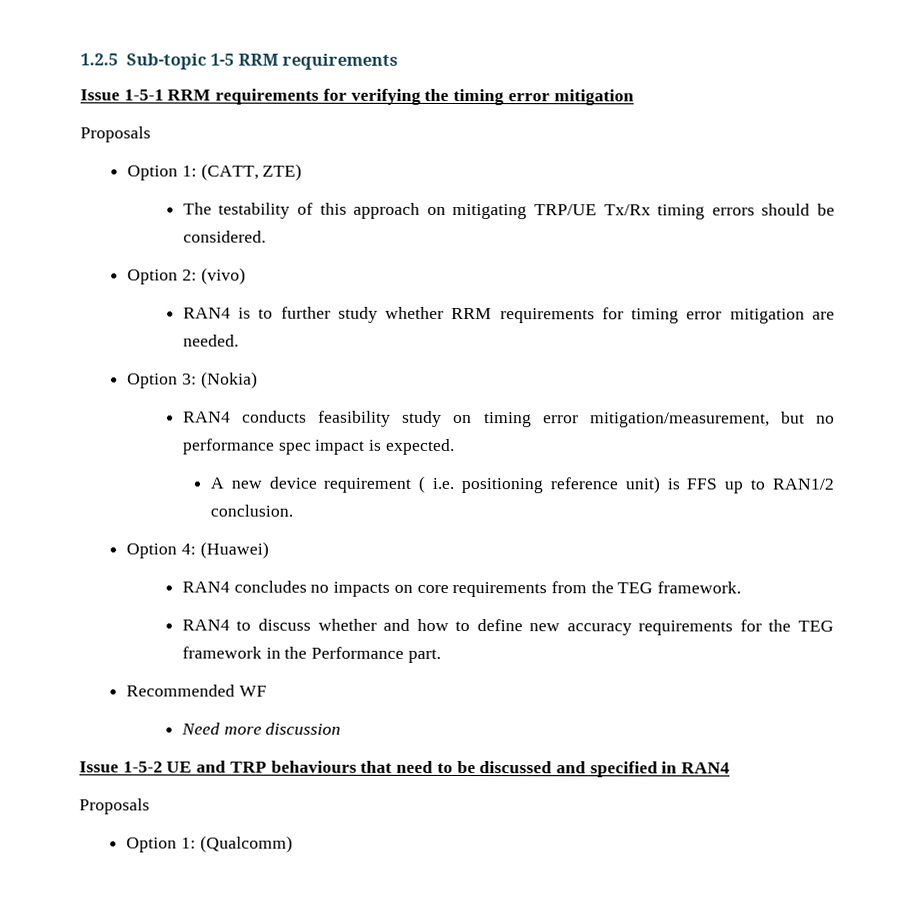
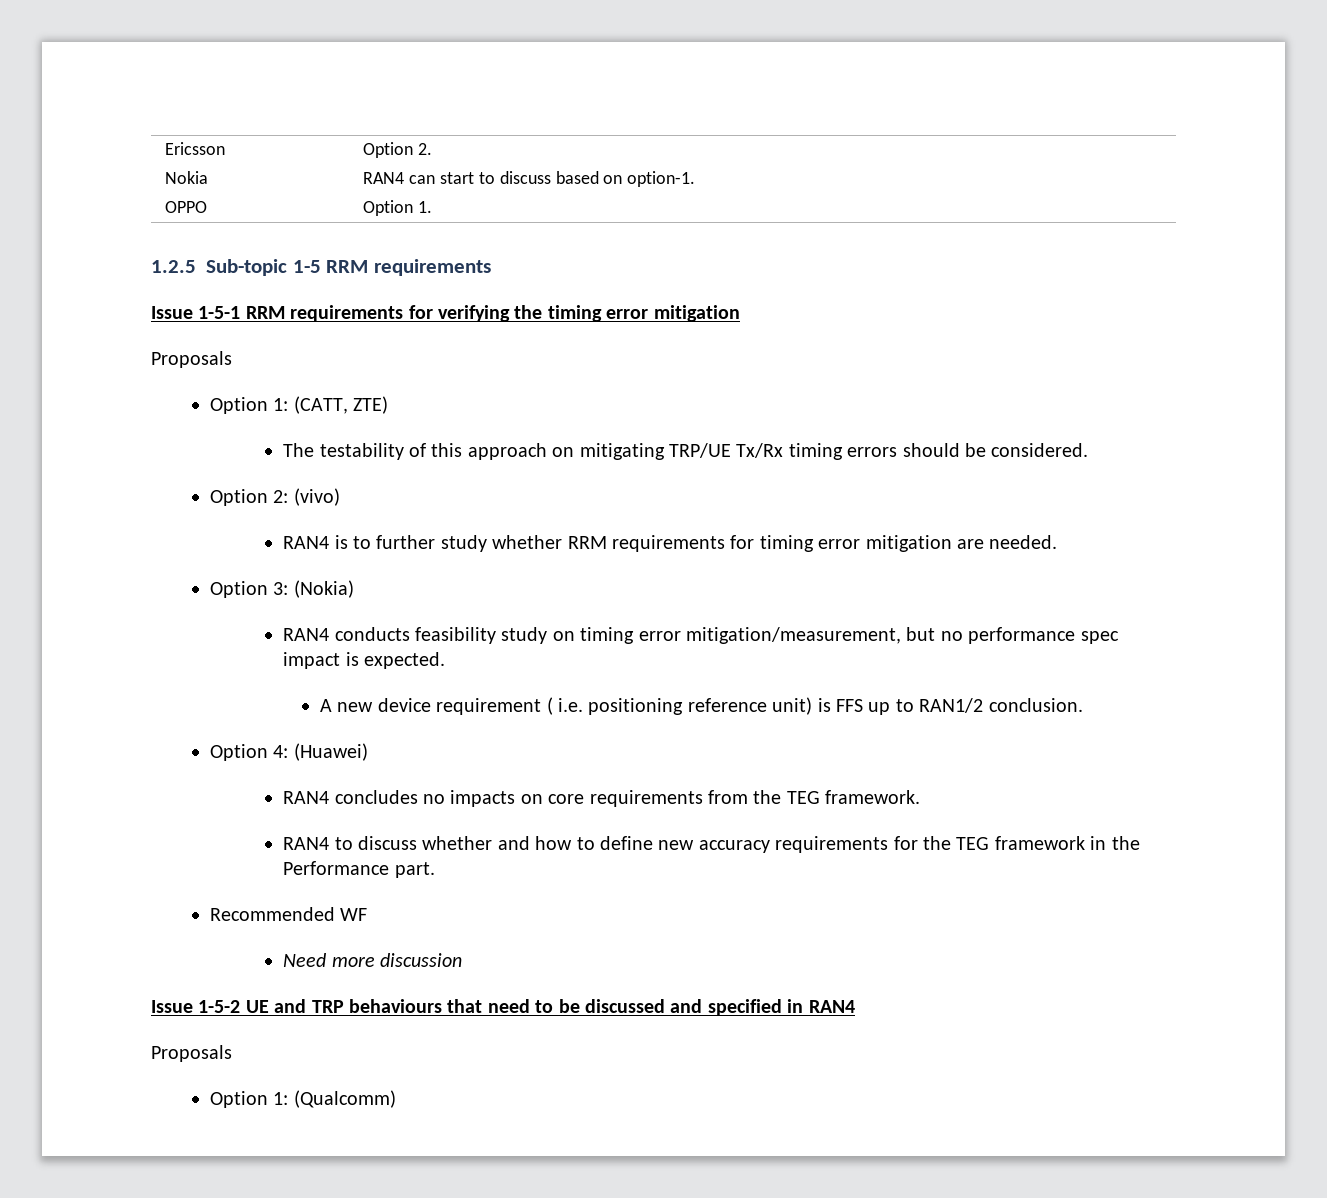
+ Ericsson | Option 2.
+ Nokia | RAN4 can start to discuss based on option-1.
+ OPPO | Option 1.

